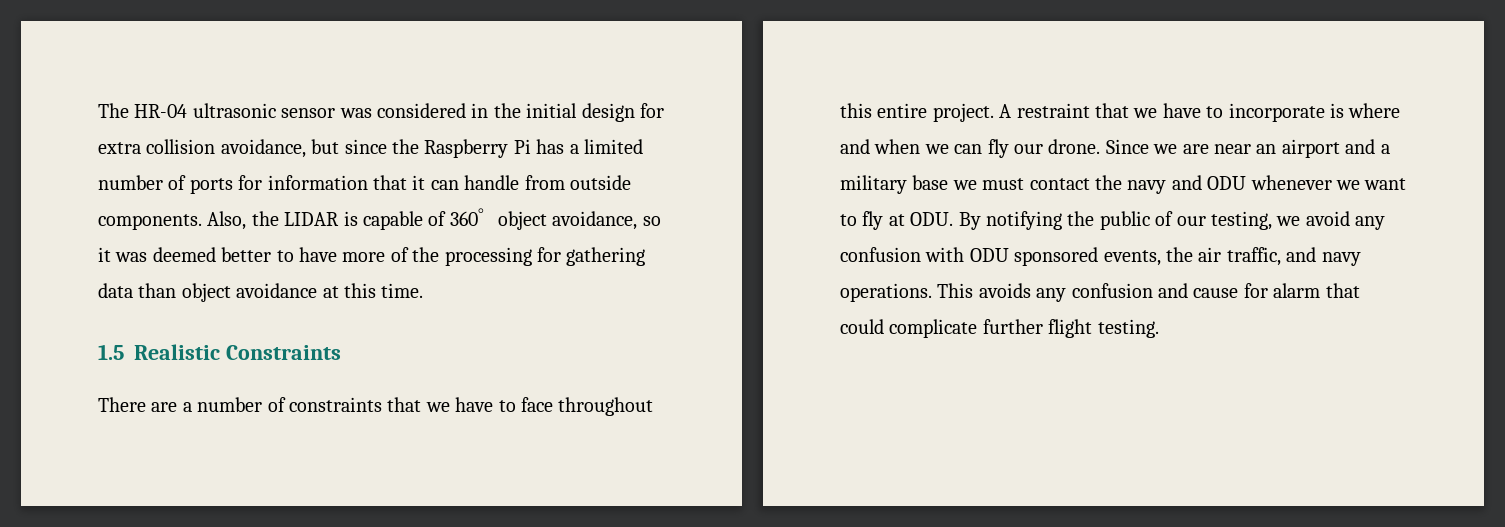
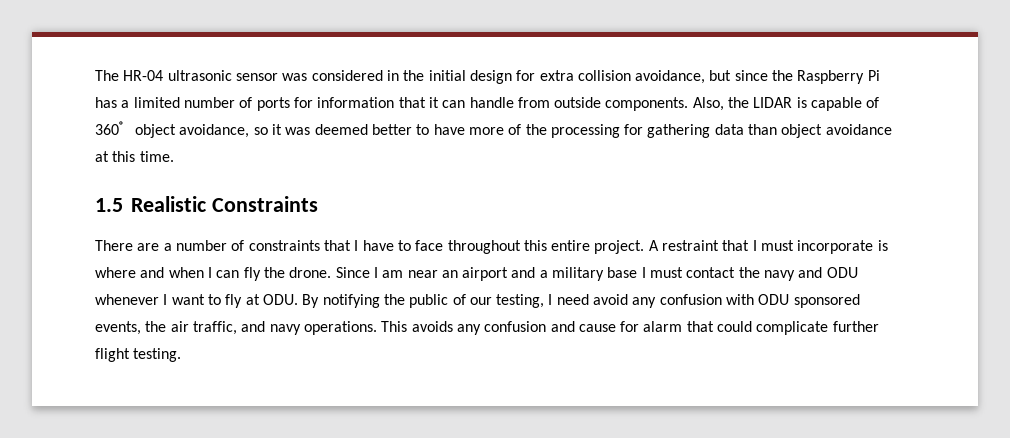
- There are a number of constraints that we have to face throughout this entire project.
+ There are a number of constraints that I have to face throughout this entire project.
- A restraint that we have to incorporate is where and when we can fly our drone.
+ A restraint that I must incorporate is where and when I can fly the drone.
- Since we are near an airport and a military base we must contact the navy and ODU whenever we want to fly at ODU. By notifying the public of our testing, we avoid any confusion with ODU sponsored events, the air traffic, and navy operations.
+ Since I am near an airport and a military base I must contact the navy and ODU whenever I want to fly at ODU. By notifying the public of our testing, I need avoid any confusion with ODU sponsored events, the air traffic, and navy operations.

